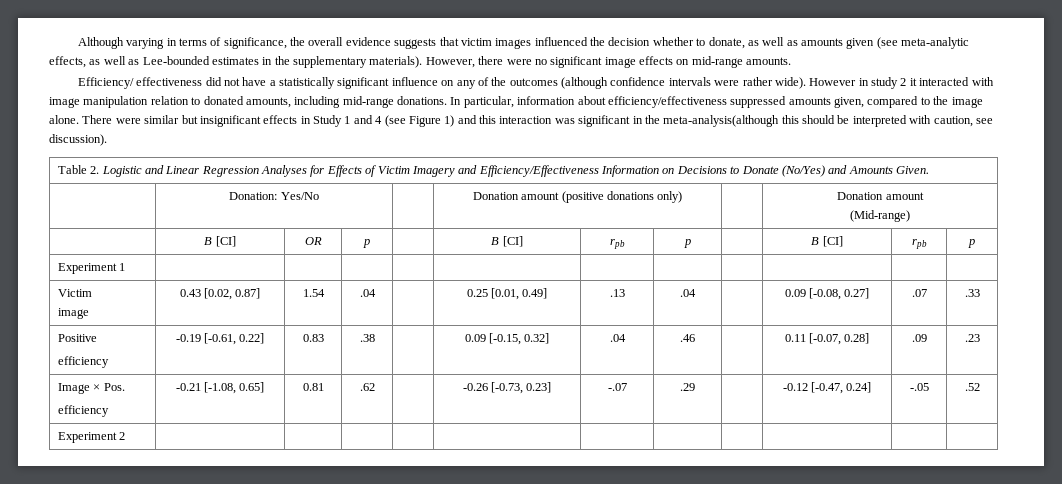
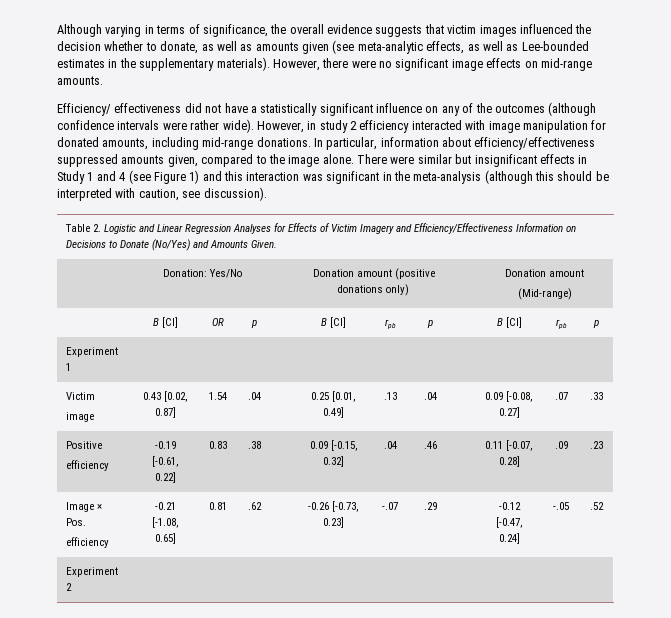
- However in study 2 it interacted with image manipulation relation to donated amounts, including mid-range donations.
+ However, in study 2 efficiency interacted with image manipulation for donated amounts, including mid-range donations.
- There were similar but insignificant effects in Study 1 and 4 (see Figure 1) and this interaction was significant in the meta-analysis(although this should be interpreted with caution, see discussion).
+ There were similar but insignificant effects in Study 1 and 4 (see Figure 1) and this interaction was significant in the meta-analysis (although this should be interpreted with caution, see discussion).

